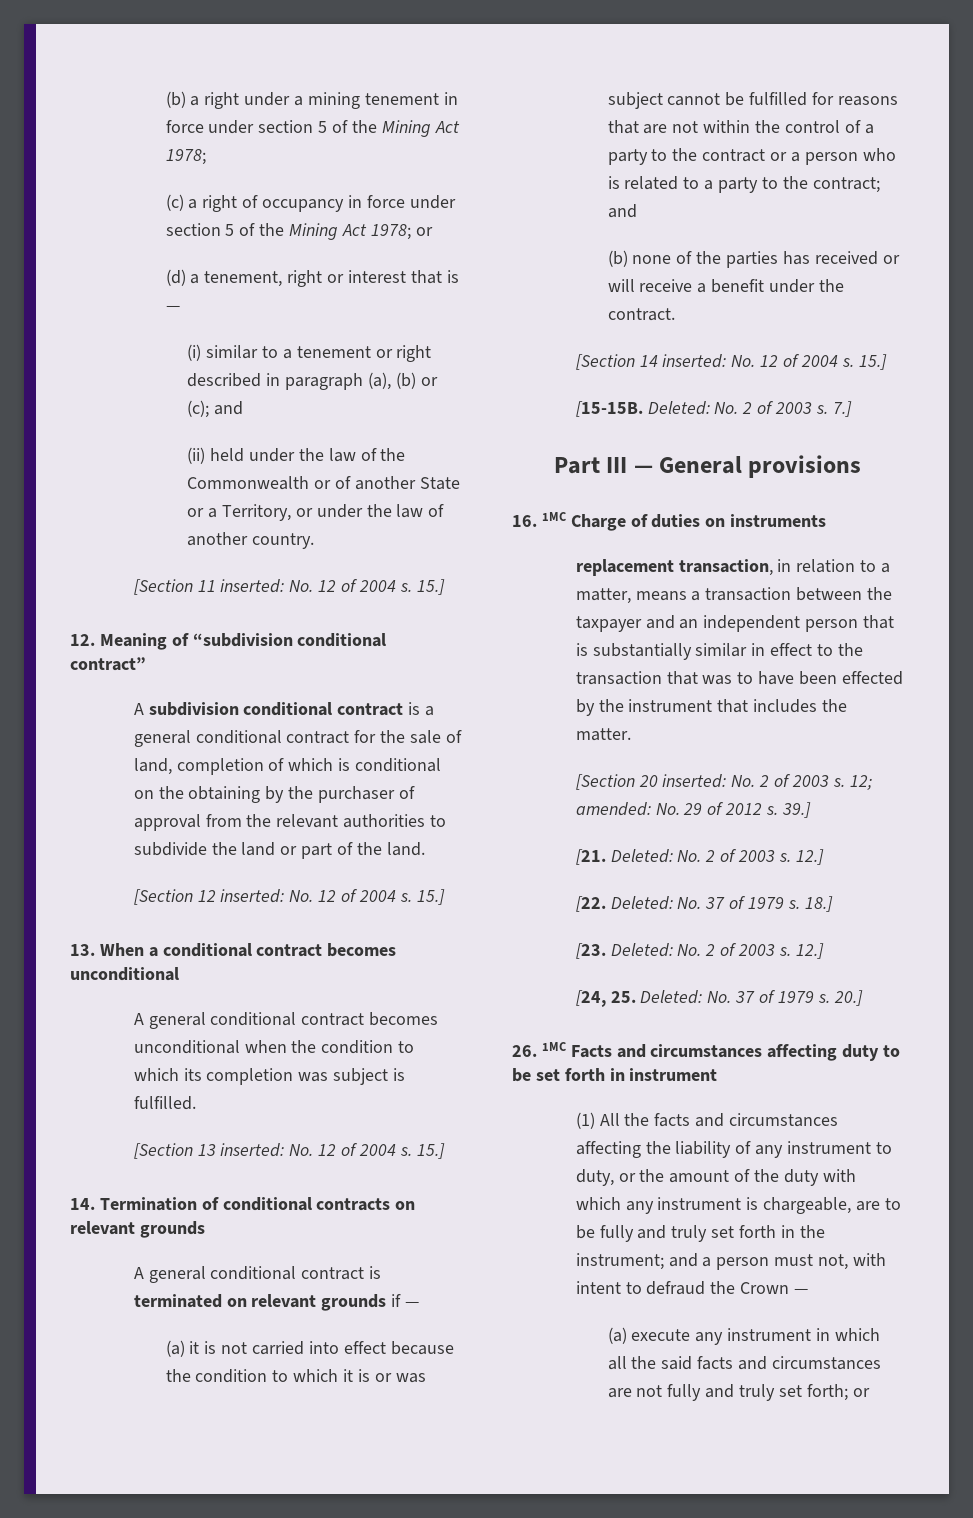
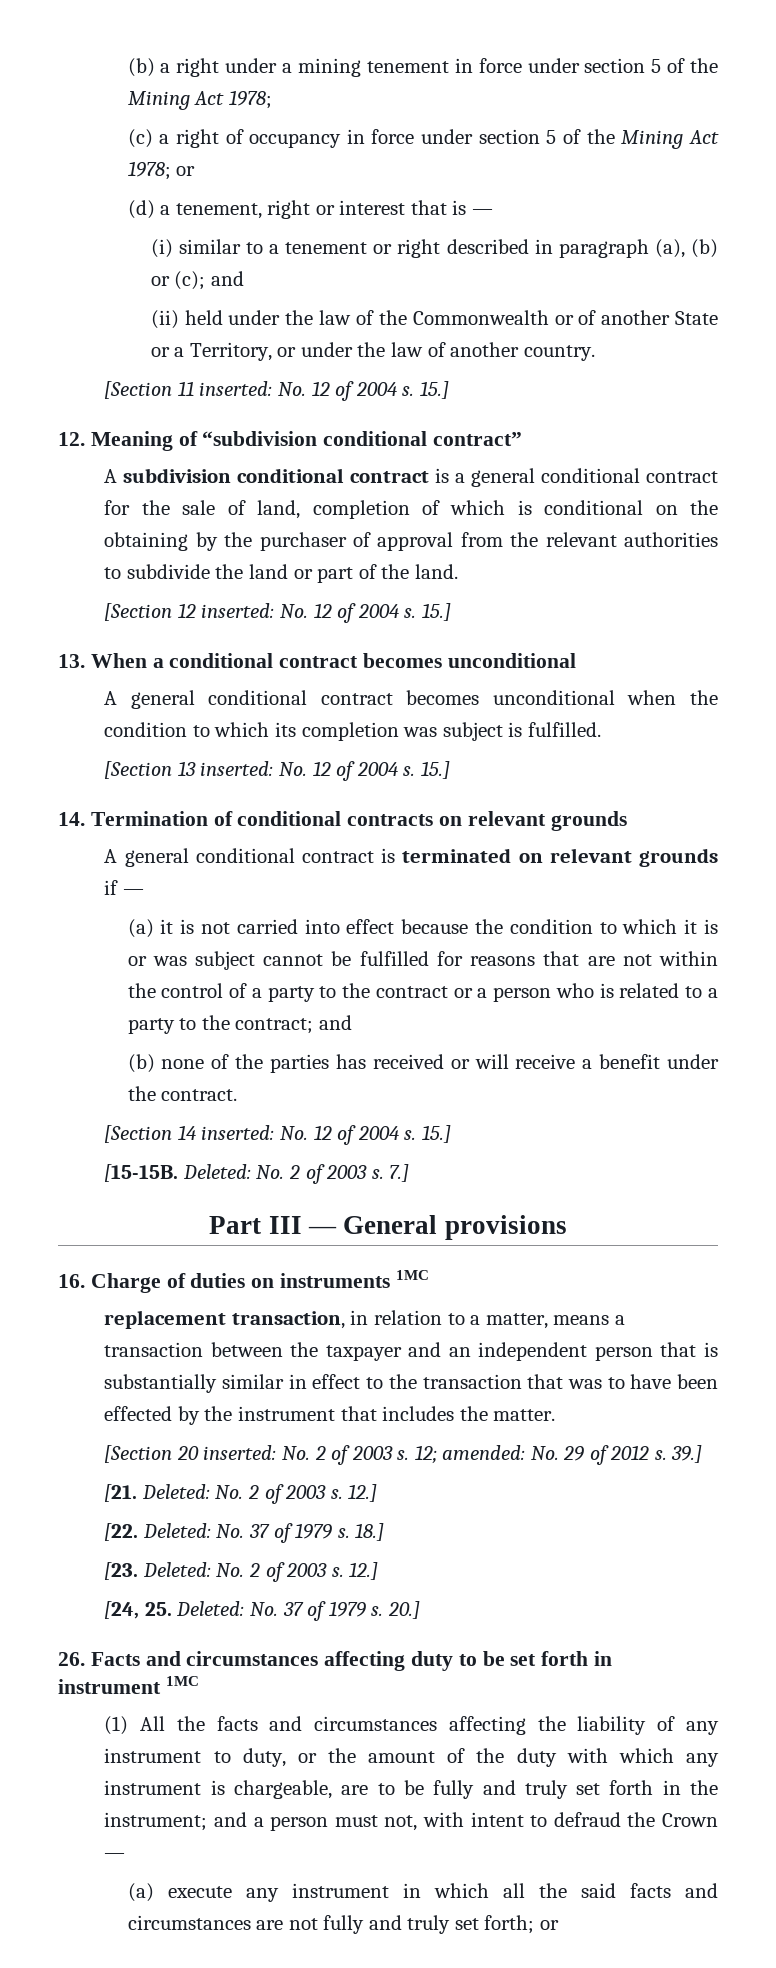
- 16. 1MC Charge of duties on instruments
+ 16. Charge of duties on instruments 1MC
- 26. 1MC Facts and circumstances affecting duty to be set forth in instrument
+ 26. Facts and circumstances affecting duty to be set forth in instrument 1MC

